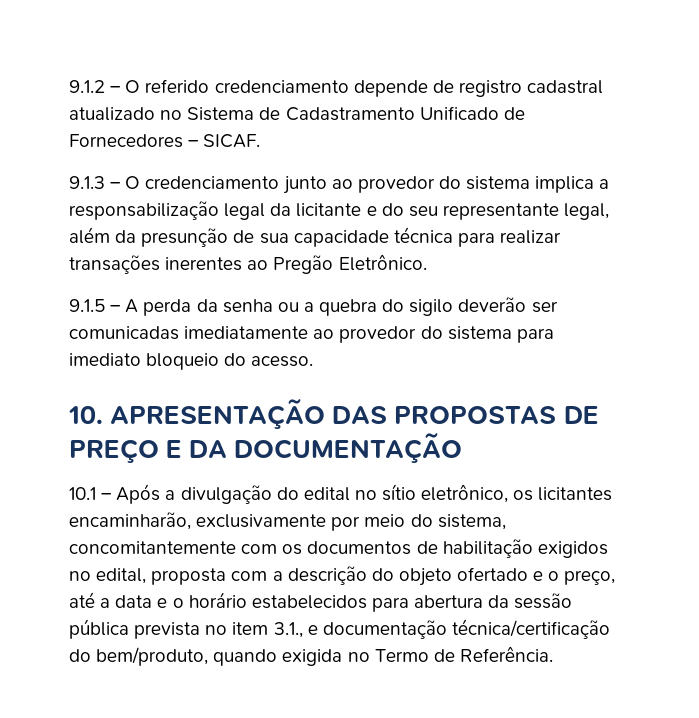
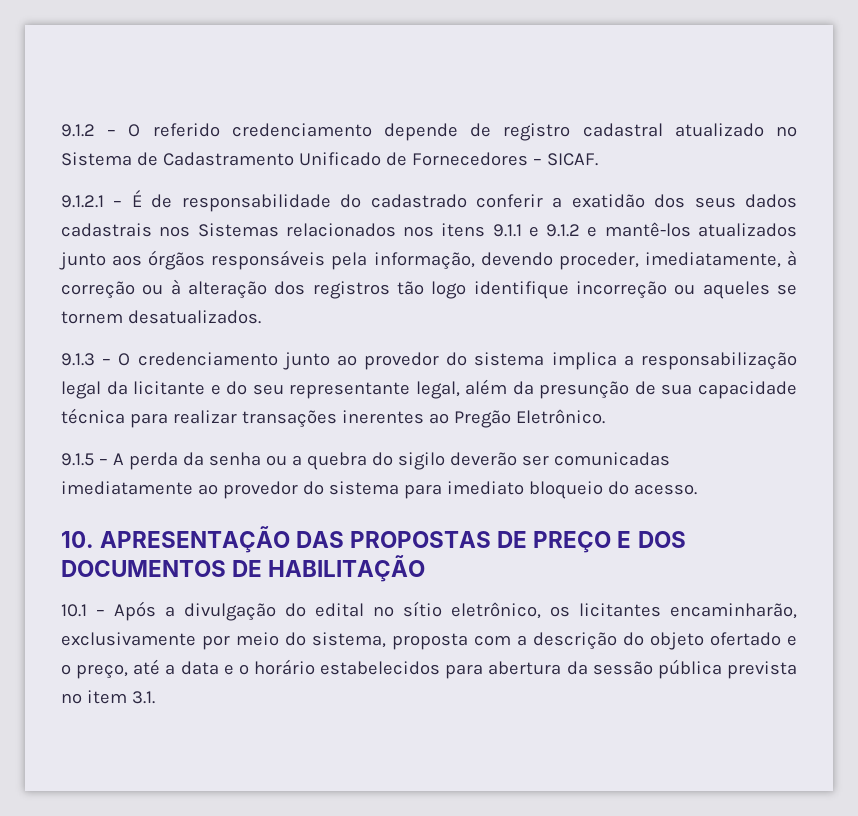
+ 9.1.2.1 – É de responsabilidade do cadastrado conferir a exatidão dos seus dados cadastrais nos Sistemas relacionados nos itens 9.1.1 e 9.1.2 e mantê-los atualizados junto aos órgãos responsáveis pela informação, devendo proceder, imediatamente, à correção ou à alteração dos registros tão logo identifique incorreção ou aqueles se tornem desatualizados.
- 10. APRESENTAÇÃO DAS PROPOSTAS DE PREÇO E DA DOCUMENTAÇÃO
+ 10. APRESENTAÇÃO DAS PROPOSTAS DE PREÇO E DOS DOCUMENTOS DE HABILITAÇÃO
- 10.1 – Após a divulgação do edital no sítio eletrônico, os licitantes encaminharão, exclusivamente por meio do sistema, concomitantemente com os documentos de habilitação exigidos no edital, proposta com a descrição do objeto ofertado e o preço, até a data e o horário estabelecidos para abertura da sessão pública prevista no item 3.1., e documentação técnica/certificação do bem/produto, quando exigida no Termo de Referência.
+ 10.1 – Após a divulgação do edital no sítio eletrônico, os licitantes encaminharão, exclusivamente por meio do sistema, proposta com a descrição do objeto ofertado e o preço, até a data e o horário estabelecidos para abertura da sessão pública prevista no item 3.1.

